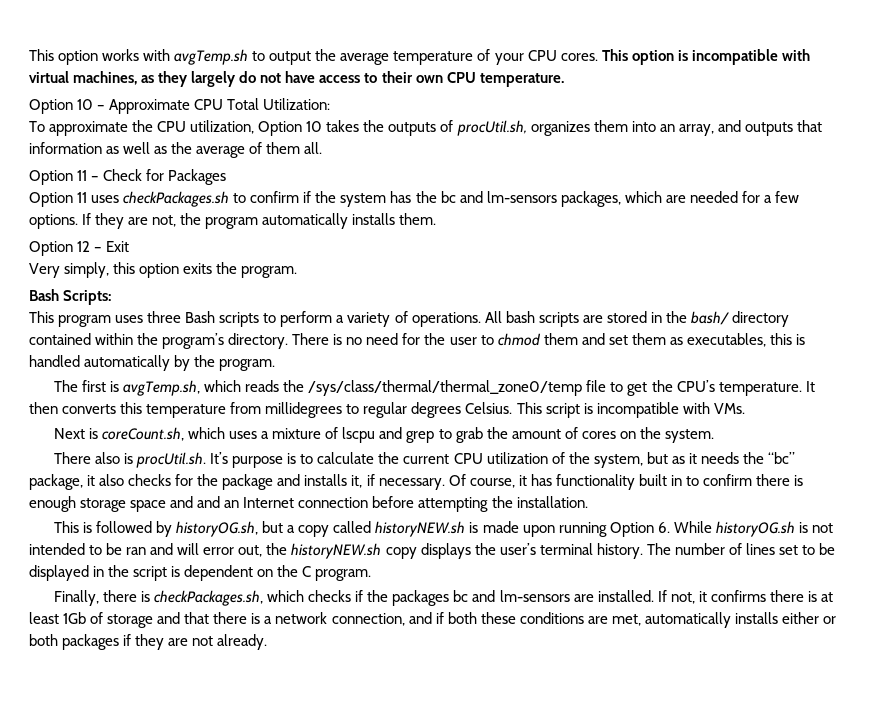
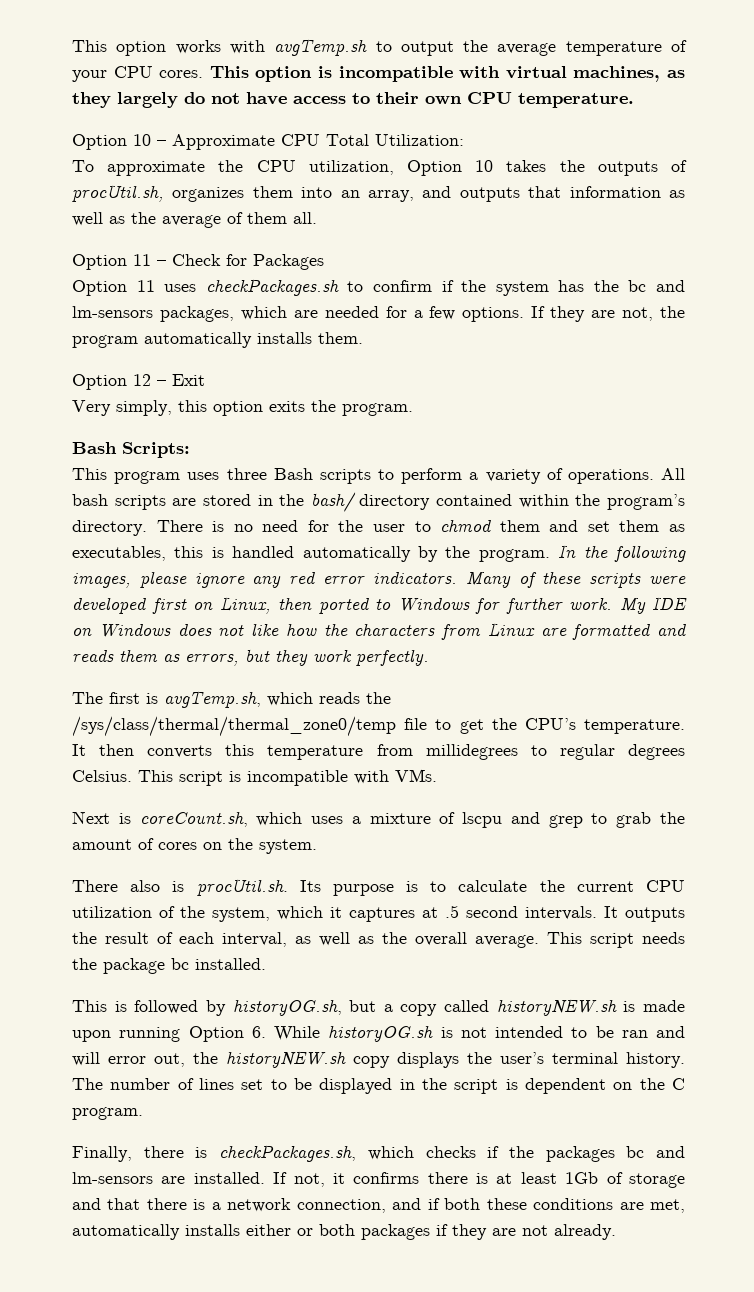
+ In the following images, please ignore any red error indicators. Many of these scripts were developed first on Linux, then ported to Windows for further work. My IDE on Windows does not like how the characters from Linux are formatted and reads them as errors, but they work perfectly.
- There also is procUtil.sh. It’s purpose is to calculate the current CPU utilization of the system, but as it needs the “bc” package, it also checks for the package and installs it, if necessary. Of course, it has functionality built in to confirm there is enough storage space and and an Internet connection before attempting the installation.
+ There also is procUtil.sh. Its purpose is to calculate the current CPU utilization of the system, which it captures at .5 second intervals. It outputs the result of each interval, as well as the overall average. This script needs the package bc installed.

